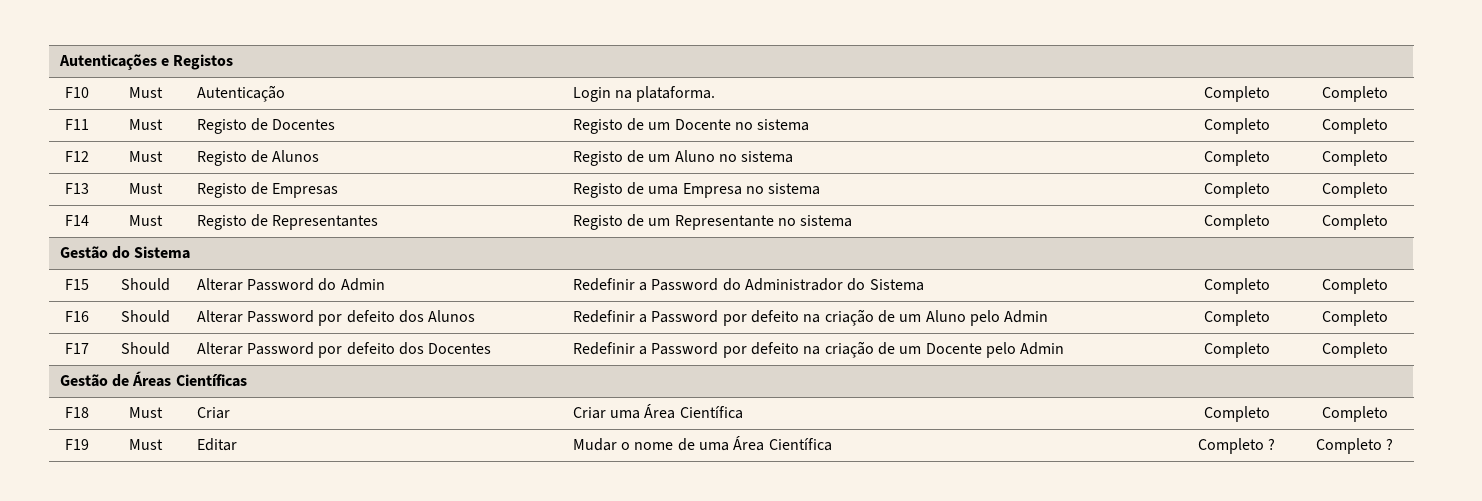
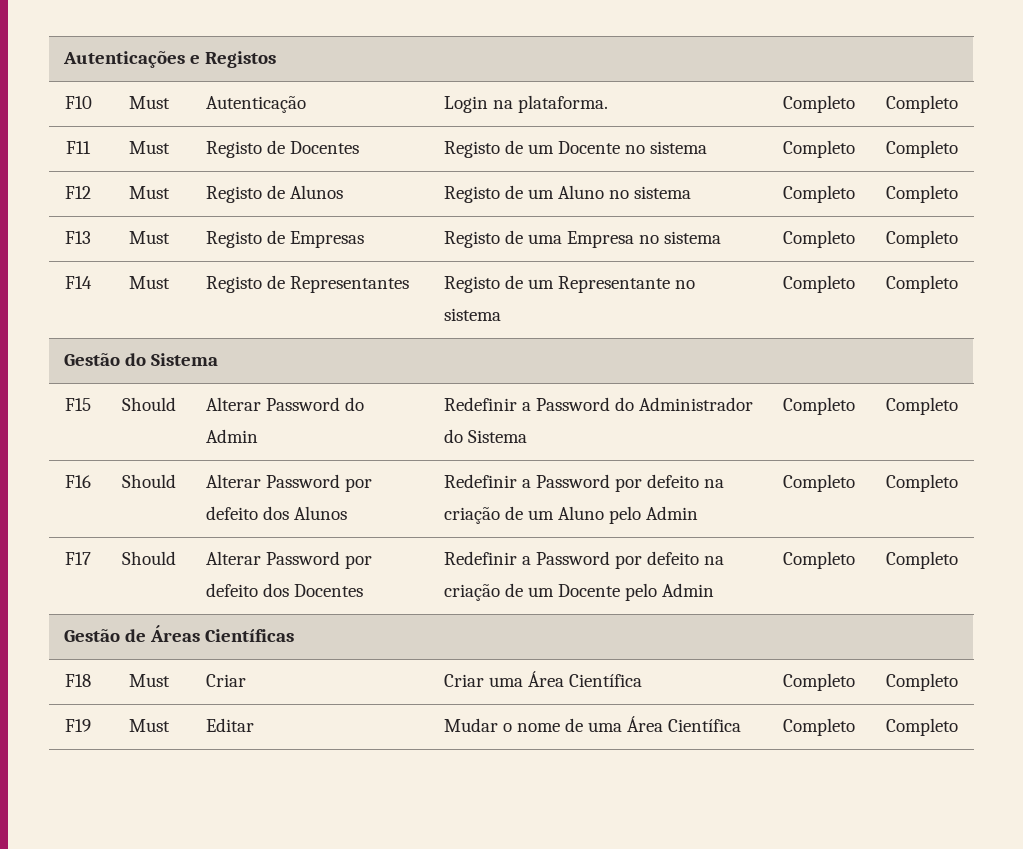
- F19 | Must | Editar | Mudar o nome de uma Área Científica | Completo ? | Completo ?
+ F19 | Must | Editar | Mudar o nome de uma Área Científica | Completo | Completo

